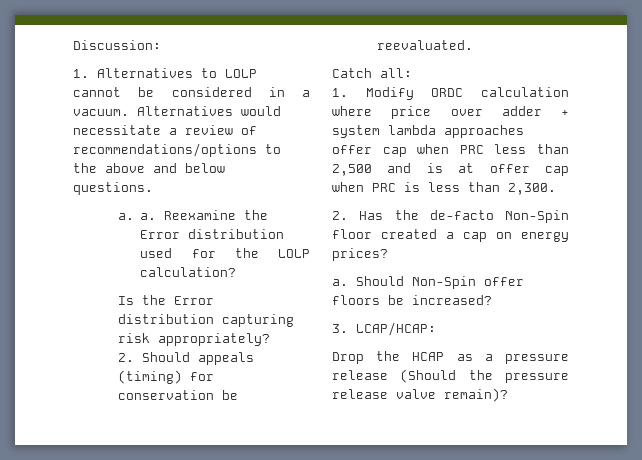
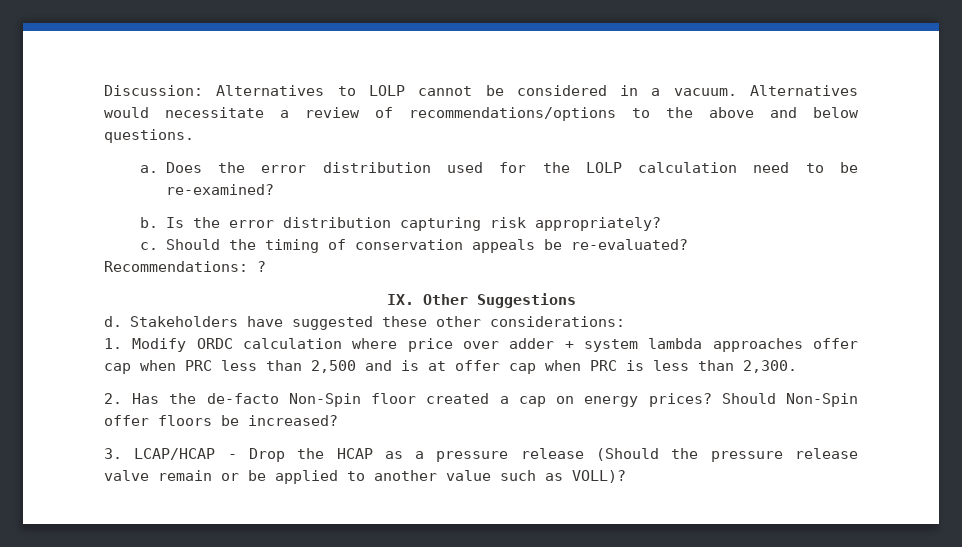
- Discussion:
- 1. Alternatives to LOLP cannot be considered in a vacuum.
+ Discussion: Alternatives to LOLP cannot be considered in a vacuum.
- a. a. Reexamine the Error distribution used for the LOLP calculation?
- Is the Error distribution capturing risk appropriately?
+ a. Does the error distribution used for the LOLP calculation need to be re-examined?
+ b. Is the error distribution capturing risk appropriately?
- 2. Should appeals (timing) for conservation be reevaluated.
- Catch all:
+ c. Should the timing of conservation appeals be re-evaluated?
+ Recommendations: ?
+ IX. Other Suggestions
+ d. Stakeholders have suggested these other considerations:
- 2. Has the de-facto Non-Spin floor created a cap on energy prices?
- a. Should Non-Spin offer floors be increased?
+ 2. Has the de-facto Non-Spin floor created a cap on energy prices? Should Non-Spin offer floors be increased?
- 3. LCAP/HCAP:
- Drop the HCAP as a pressure release (Should the pressure release valve remain)?
+ 3. LCAP/HCAP - Drop the HCAP as a pressure release (Should the pressure release valve remain or be applied to another value such as VOLL)?

